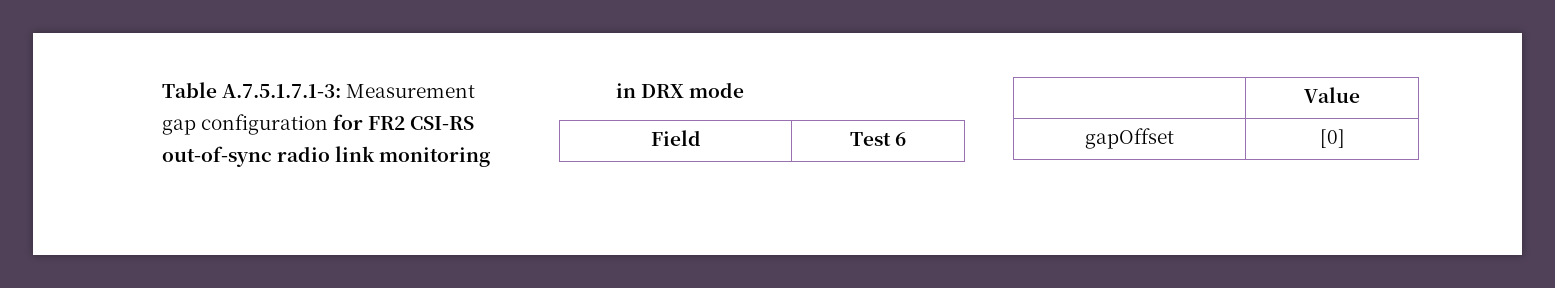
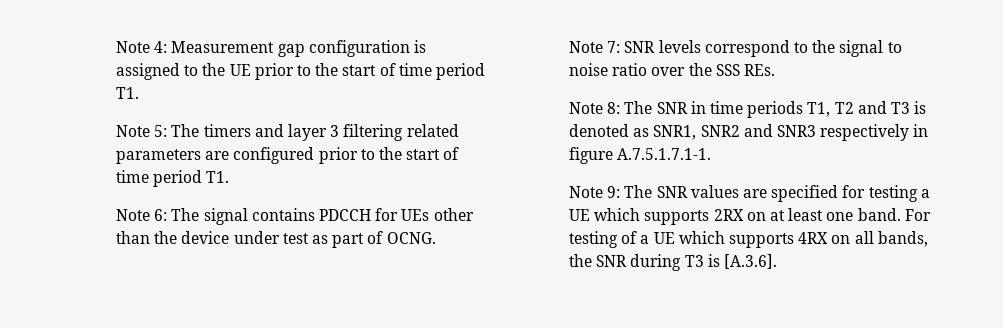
- Table A.7.5.1.7.1-3: Measurement gap configuration for FR2 CSI-RS out-of-sync radio link monitoring in DRX mode
- Field | Test 6
- | Value
- gapOffset | [0]
+ Note 4: Measurement gap configuration is assigned to the UE prior to the start of time period T1.
+ Note 5: The timers and layer 3 filtering related parameters are configured prior to the start of time period T1.
+ Note 6: The signal contains PDCCH for UEs other than the device under test as part of OCNG.
+ Note 7: SNR levels correspond to the signal to noise ratio over the SSS REs.
+ Note 8: The SNR in time periods T1, T2 and T3 is denoted as SNR1, SNR2 and SNR3 respectively in figure A.7.5.1.7.1-1.
+ Note 9: The SNR values are specified for testing a UE which supports 2RX on at least one band. For testing of a UE which supports 4RX on all bands, the SNR during T3 is [A.3.6].

